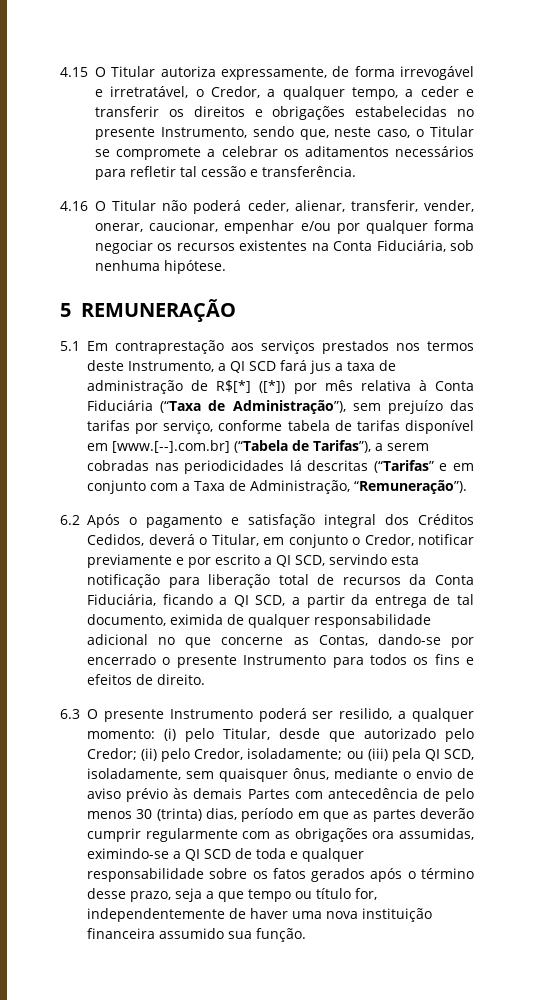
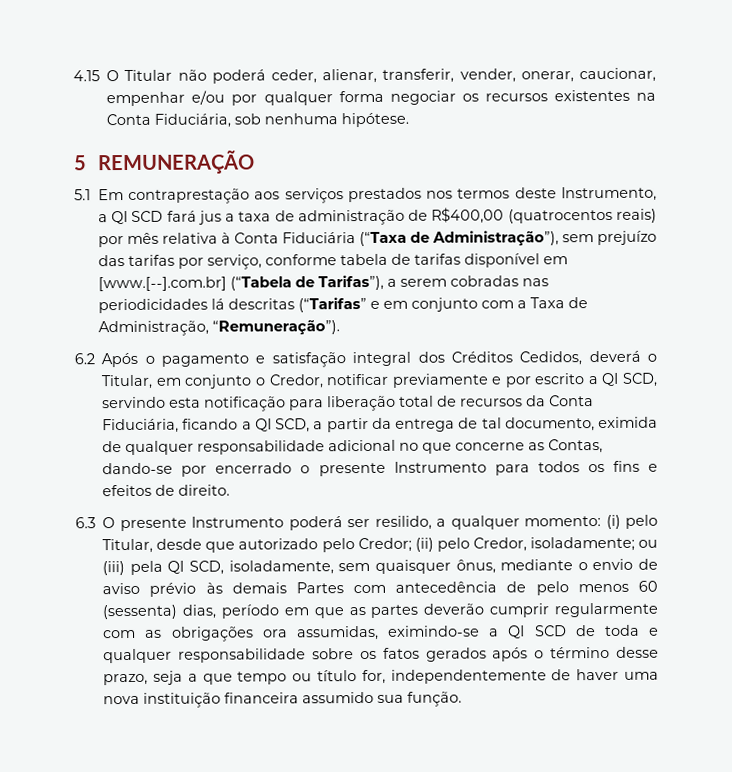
- 4.15 O Titular autoriza expressamente, de forma irrevogável e irretratável, o Credor, a qualquer tempo, a ceder e transferir os direitos e obrigações estabelecidas no presente Instrumento, sendo que, neste caso, o Titular se compromete a celebrar os aditamentos necessários para refletir tal cessão e transferência.
- 4.16 O Titular não poderá ceder, alienar, transferir, vender, onerar, caucionar, empenhar e/ou por qualquer forma negociar os recursos existentes na Conta Fiduciária, sob nenhuma hipótese.
+ 4.15 O Titular não poderá ceder, alienar, transferir, vender, onerar, caucionar, empenhar e/ou por qualquer forma negociar os recursos existentes na Conta Fiduciária, sob nenhuma hipótese.
- 5.1 Em contraprestação aos serviços prestados nos termos deste Instrumento, a QI SCD fará jus a taxa de administração de R$[*] ([*]) por mês relativa à Conta Fiduciária (“Taxa de Administração”), sem prejuízo das tarifas por serviço, conforme tabela de tarifas disponível em [www.[--].com.br] (“Tabela de Tarifas”), a serem cobradas nas periodicidades lá descritas (“Tarifas” e em conjunto com a Taxa de Administração, “Remuneração”).
+ 5.1 Em contraprestação aos serviços prestados nos termos deste Instrumento, a QI SCD fará jus a taxa de administração de R$400,00 (quatrocentos reais) por mês relativa à Conta Fiduciária (“Taxa de Administração”), sem prejuízo das tarifas por serviço, conforme tabela de tarifas disponível em [www.[--].com.br] (“Tabela de Tarifas”), a serem cobradas nas periodicidades lá descritas (“Tarifas” e em conjunto com a Taxa de Administração, “Remuneração”).
- ou (iii) pela QI SCD, isoladamente, sem quaisquer ônus, mediante o envio de aviso prévio às demais Partes com antecedência de pelo menos 30 (trinta) dias, período em que as partes deverão cumprir regularmente com as obrigações ora assumidas, eximindo-se a QI SCD de toda e qualquer responsabilidade sobre os fatos gerados após o término desse prazo, seja a que tempo ou título for, independentemente de haver uma nova instituição financeira assumido sua função.
+ ou (iii) pela QI SCD, isoladamente, sem quaisquer ônus, mediante o envio de aviso prévio às demais Partes com antecedência de pelo menos 60 (sessenta) dias, período em que as partes deverão cumprir regularmente com as obrigações ora assumidas, eximindo-se a QI SCD de toda e qualquer responsabilidade sobre os fatos gerados após o término desse prazo, seja a que tempo ou título for, independentemente de haver uma nova instituição financeira assumido sua função.

